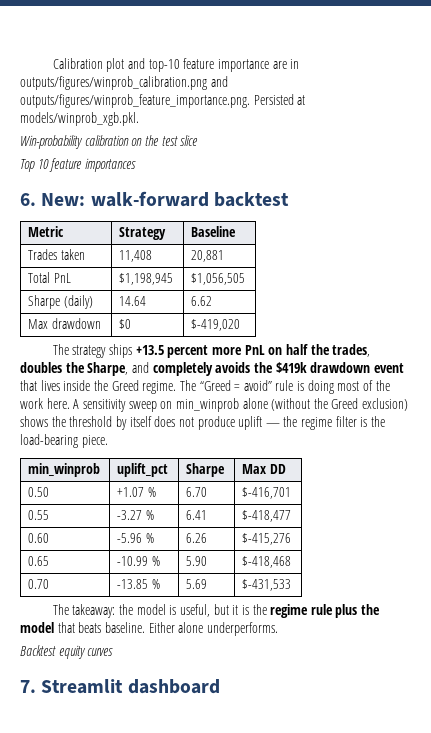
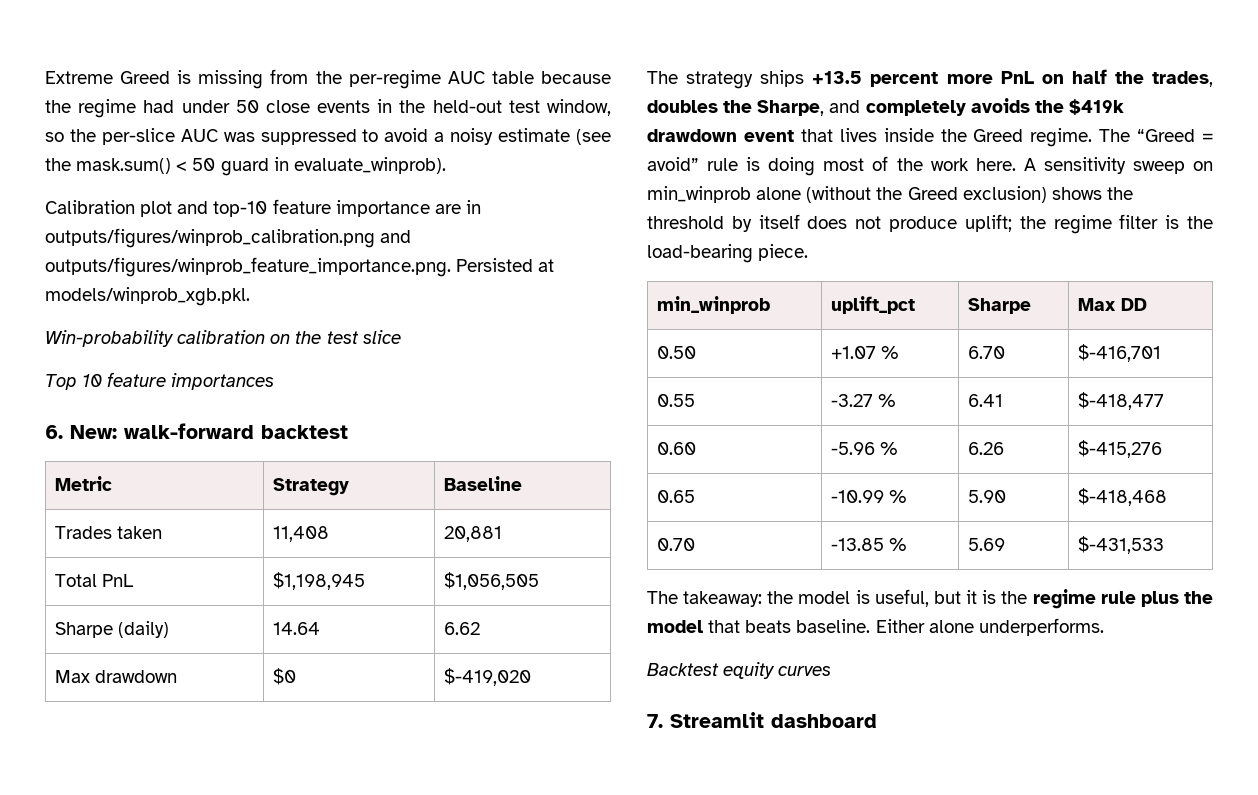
+ Extreme Greed is missing from the per-regime AUC table because the regime had under 50 close events in the held-out test window, so the per-slice AUC was suppressed to avoid a noisy estimate (see the mask.sum() < 50 guard in evaluate_winprob).
- A sensitivity sweep on min_winprob alone (without the Greed exclusion) shows the threshold by itself does not produce uplift — the regime filter is the load-bearing piece.
+ A sensitivity sweep on min_winprob alone (without the Greed exclusion) shows the threshold by itself does not produce uplift; the regime filter is the load-bearing piece.

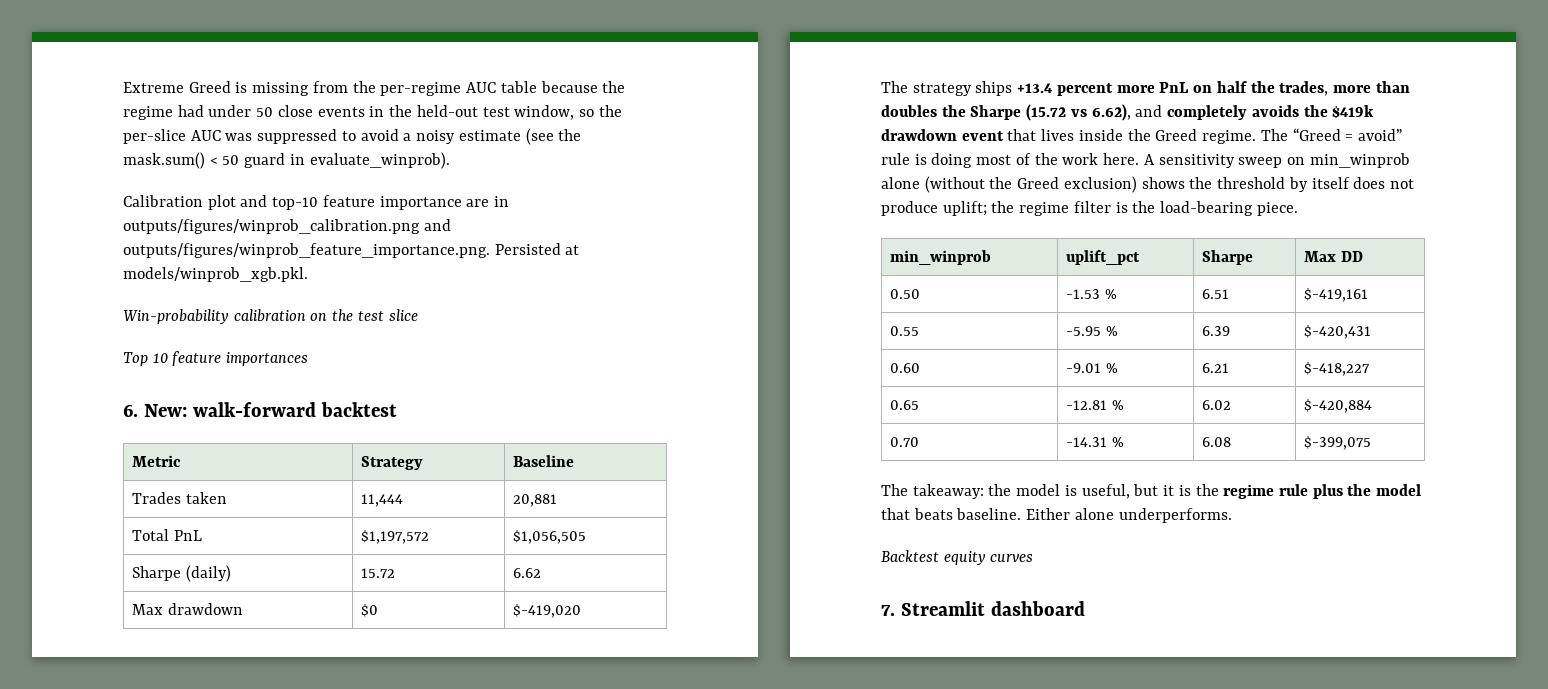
- Trades taken | 11,408 | 20,881
+ Trades taken | 11,444 | 20,881
- Total PnL | $1,198,945 | $1,056,505
+ Total PnL | $1,197,572 | $1,056,505
- Sharpe (daily) | 14.64 | 6.62
+ Sharpe (daily) | 15.72 | 6.62
- The strategy ships +13.5 percent more PnL on half the trades, doubles the Sharpe, and completely avoids the $419k drawdown event that lives inside the Greed regime.
+ The strategy ships +13.4 percent more PnL on half the trades, more than doubles the Sharpe (15.72 vs 6.62), and completely avoids the $419k drawdown event that lives inside the Greed regime.
- 0.50 | +1.07 % | 6.70 | $-416,701
+ 0.50 | -1.53 % | 6.51 | $-419,161
- 0.55 | -3.27 % | 6.41 | $-418,477
+ 0.55 | -5.95 % | 6.39 | $-420,431
- 0.60 | -5.96 % | 6.26 | $-415,276
+ 0.60 | -9.01 % | 6.21 | $-418,227
- 0.65 | -10.99 % | 5.90 | $-418,468
+ 0.65 | -12.81 % | 6.02 | $-420,884
- 0.70 | -13.85 % | 5.69 | $-431,533
+ 0.70 | -14.31 % | 6.08 | $-399,075

